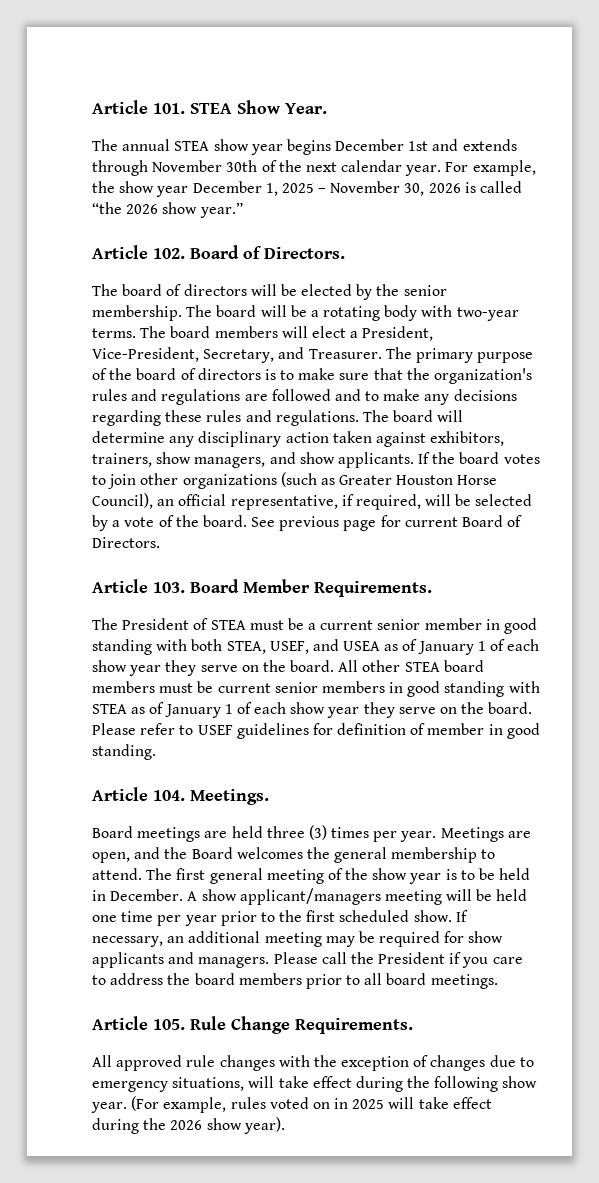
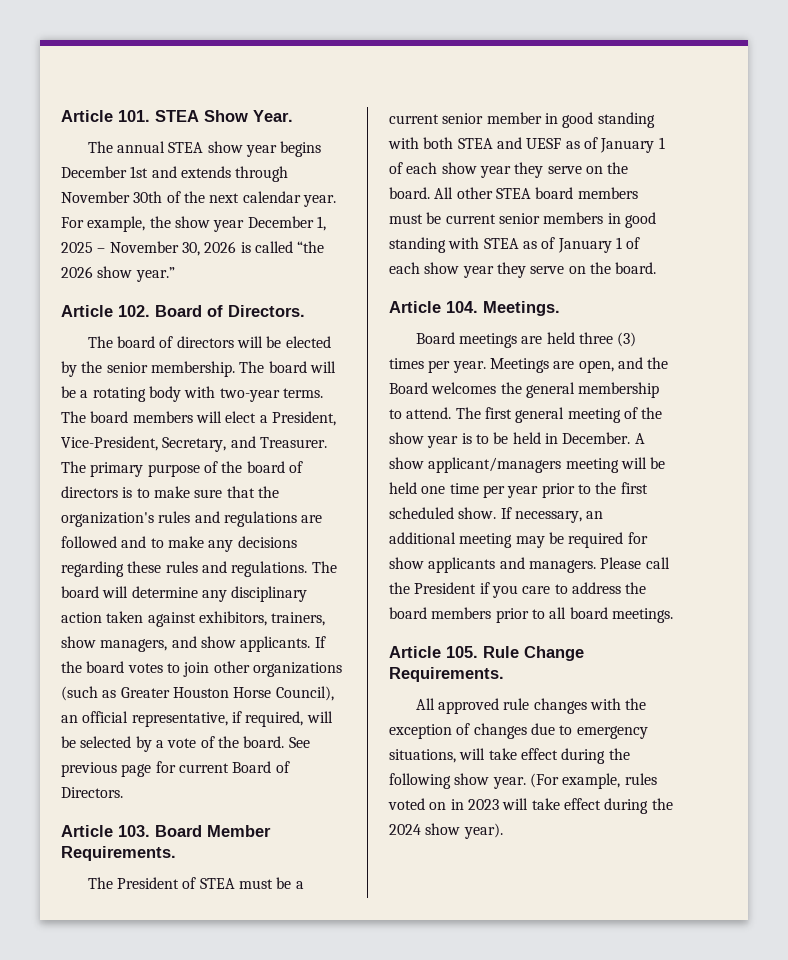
- The President of STEA must be a current senior member in good standing with both STEA, USEF, and USEA as of January 1 of each show year they serve on the board.
+ The President of STEA must be a current senior member in good standing with both STEA and UESF as of January 1 of each show year they serve on the board.
- Please refer to USEF guidelines for definition of member in good standing.
- (For example, rules voted on in 2025 will take effect during the 2026 show year).
+ (For example, rules voted on in 2023 will take effect during the 2024 show year).

